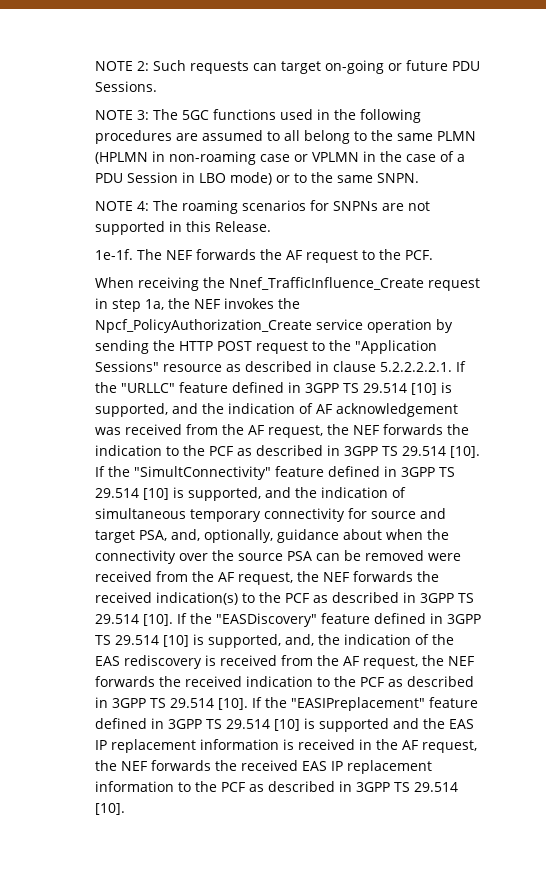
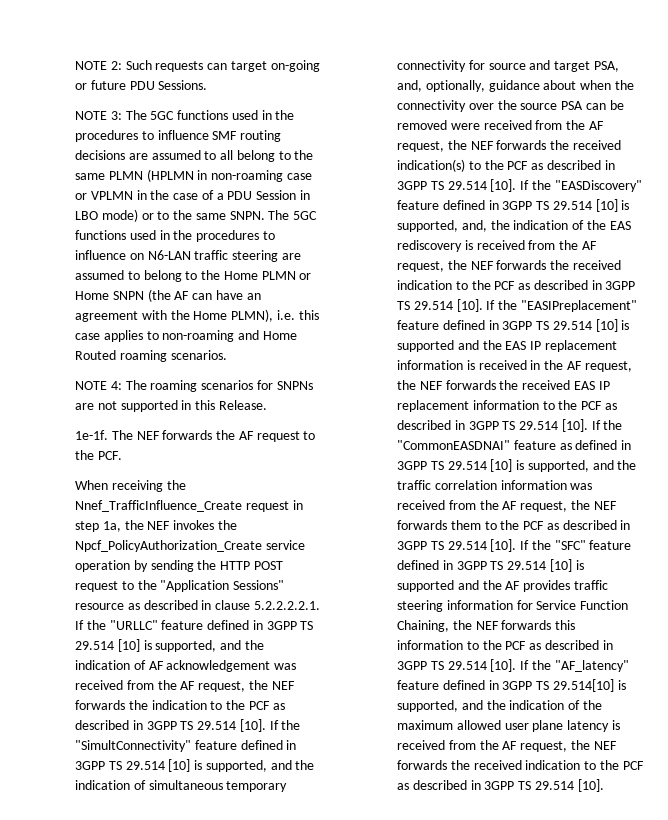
- NOTE 3: The 5GC functions used in the following procedures are assumed to all belong to the same PLMN (HPLMN in non-roaming case or VPLMN in the case of a PDU Session in LBO mode) or to the same SNPN.
+ NOTE 3: The 5GC functions used in the procedures to influence SMF routing decisions are assumed to all belong to the same PLMN (HPLMN in non-roaming case or VPLMN in the case of a PDU Session in LBO mode) or to the same SNPN. The 5GC functions used in the procedures to influence on N6-LAN traffic steering are assumed to belong to the Home PLMN or Home SNPN (the AF can have an agreement with the Home PLMN), i.e. this case applies to non-roaming and Home Routed roaming scenarios.
+ If the "CommonEASDNAI" feature as defined in 3GPP TS 29.514 [10] is supported, and the traffic correlation information was received from the AF request, the NEF forwards them to the PCF as described in 3GPP TS 29.514 [10]. If the "SFC" feature defined in 3GPP TS 29.514 [10] is supported and the AF provides traffic steering information for Service Function Chaining, the NEF forwards this information to the PCF as described in 3GPP TS 29.514 [10]. If the "AF_latency" feature defined in 3GPP TS 29.514[10] is supported, and the indication of the maximum allowed user plane latency is received from the AF request, the NEF forwards the received indication to the PCF as described in 3GPP TS 29.514 [10].

